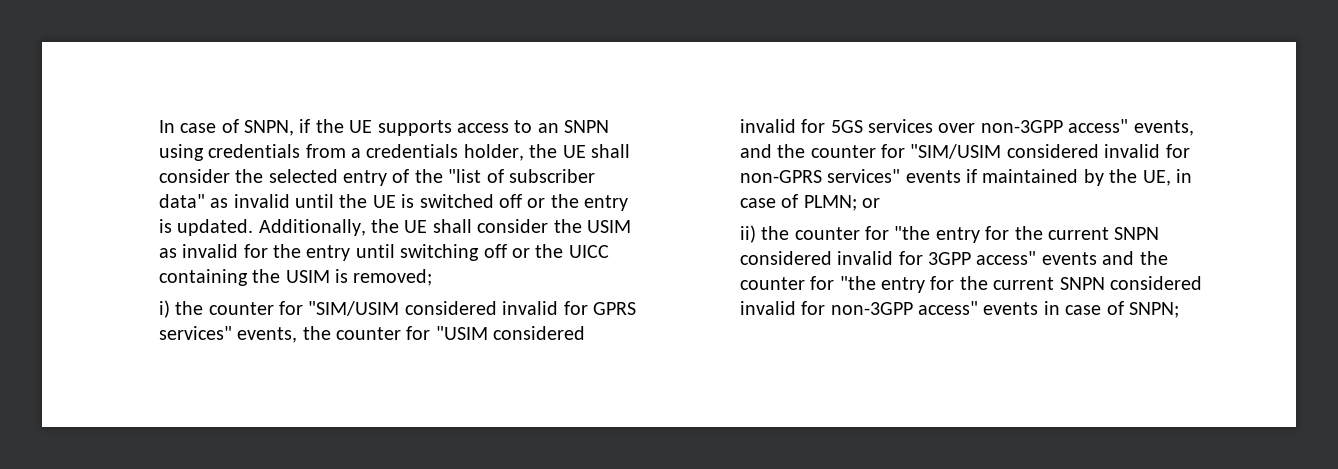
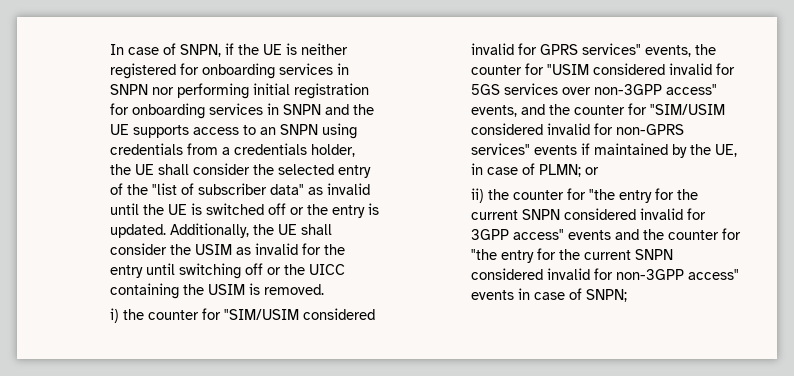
- In case of SNPN, if the UE supports access to an SNPN using credentials from a credentials holder, the UE shall consider the selected entry of the "list of subscriber data" as invalid until the UE is switched off or the entry is updated.
+ In case of SNPN, if the UE is neither registered for onboarding services in SNPN nor performing initial registration for onboarding services in SNPN and the UE supports access to an SNPN using credentials from a credentials holder, the UE shall consider the selected entry of the "list of subscriber data" as invalid until the UE is switched off or the entry is updated.
- Additionally, the UE shall consider the USIM as invalid for the entry until switching off or the UICC containing the USIM is removed;
+ Additionally, the UE shall consider the USIM as invalid for the entry until switching off or the UICC containing the USIM is removed.

